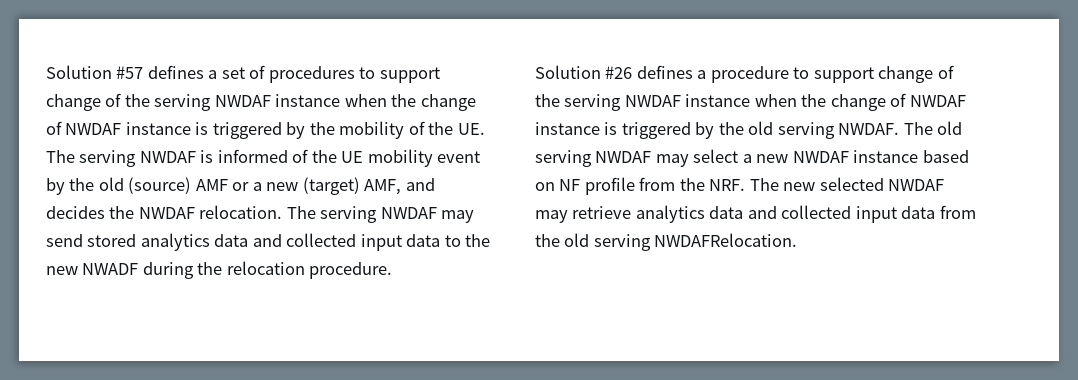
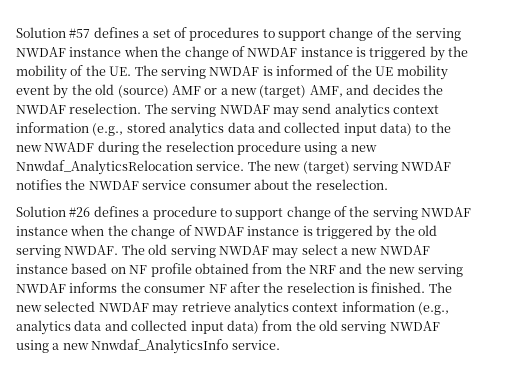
- Solution #57 defines a set of procedures to support change of the serving NWDAF instance when the change of NWDAF instance is triggered by the mobility of the UE. The serving NWDAF is informed of the UE mobility event by the old (source) AMF or a new (target) AMF, and decides the NWDAF relocation.
+ Solution #57 defines a set of procedures to support change of the serving NWDAF instance when the change of NWDAF instance is triggered by the mobility of the UE. The serving NWDAF is informed of the UE mobility event by the old (source) AMF or a new (target) AMF, and decides the NWDAF reselection.
- The serving NWDAF may send stored analytics data and collected input data to the new NWADF during the relocation procedure.
+ The serving NWDAF may send analytics context information (e.g., stored analytics data and collected input data) to the new NWADF during the reselection procedure using a new Nnwdaf_AnalyticsRelocation service. The new (target) serving NWDAF notifies the NWDAF service consumer about the reselection.
- The old serving NWDAF may select a new NWDAF instance based on NF profile from the NRF. The new selected NWDAF may retrieve analytics data and collected input data from the old serving NWDAFRelocation.
+ The old serving NWDAF may select a new NWDAF instance based on NF profile obtained from the NRF and the new serving NWDAF informs the consumer NF after the reselection is finished. The new selected NWDAF may retrieve analytics context information (e.g., analytics data and collected input data) from the old serving NWDAF using a new Nnwdaf_AnalyticsInfo service.

